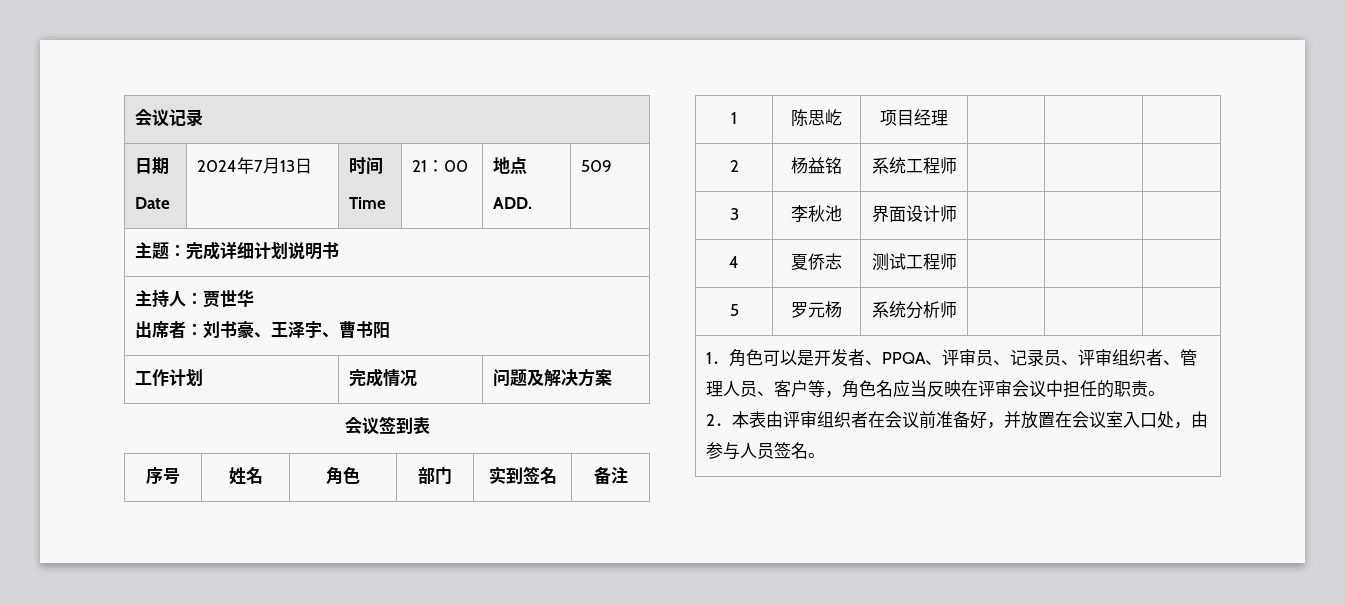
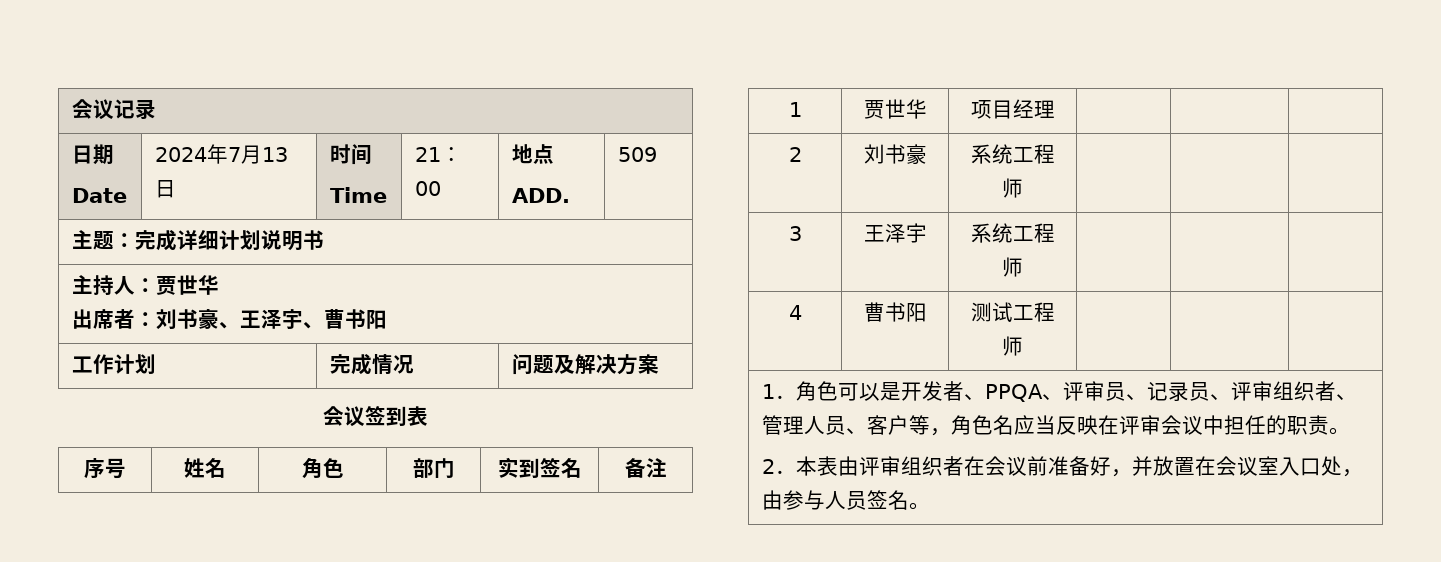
- 1 | 陈思屹 | 项目经理 | | |
+ 1 | 贾世华 | 项目经理 | | |
- 2 | 杨益铭 | 系统工程师 | | |
+ 2 | 刘书豪 | 系统工程师 | | |
- 3 | 李秋池 | 界面设计师 | | |
+ 3 | 王泽宇 | 系统工程师 | | |
- 4 | 夏侨志 | 测试工程师 | | |
+ 4 | 曹书阳 | 测试工程师 | | |
- 5 | 罗元杨 | 系统分析师 | | |

